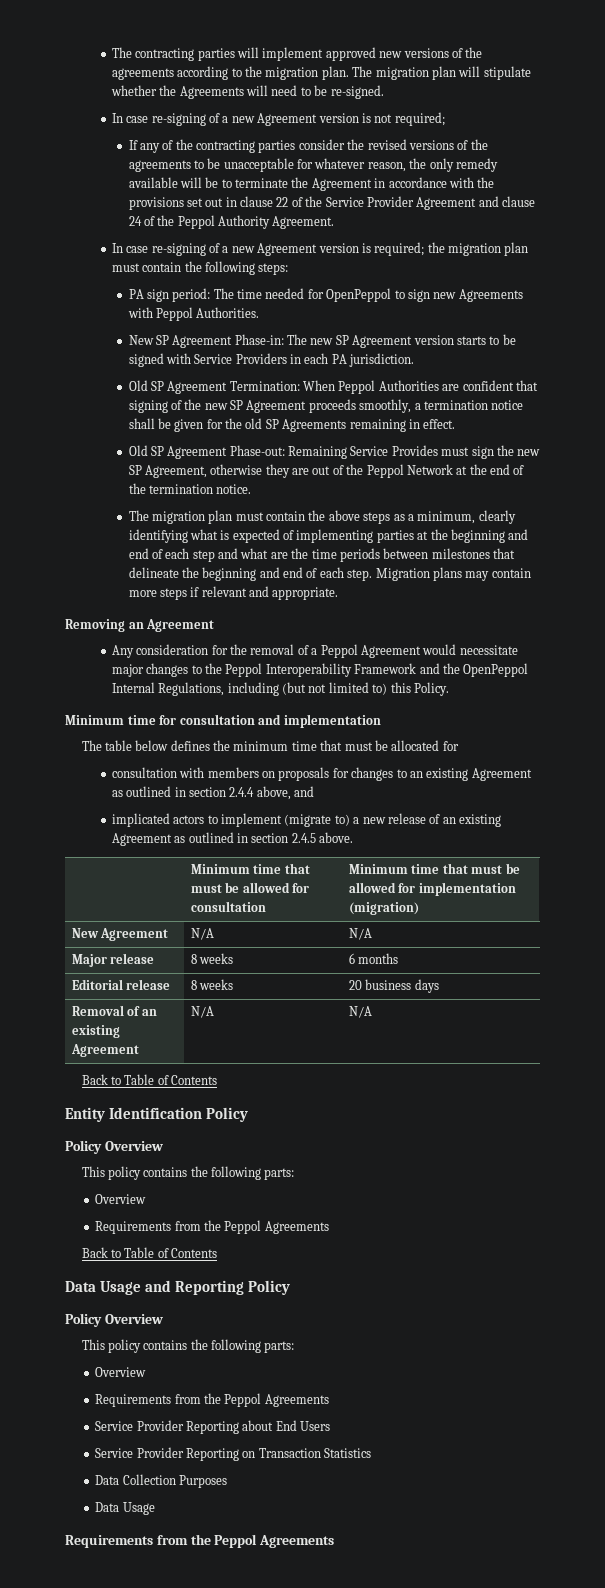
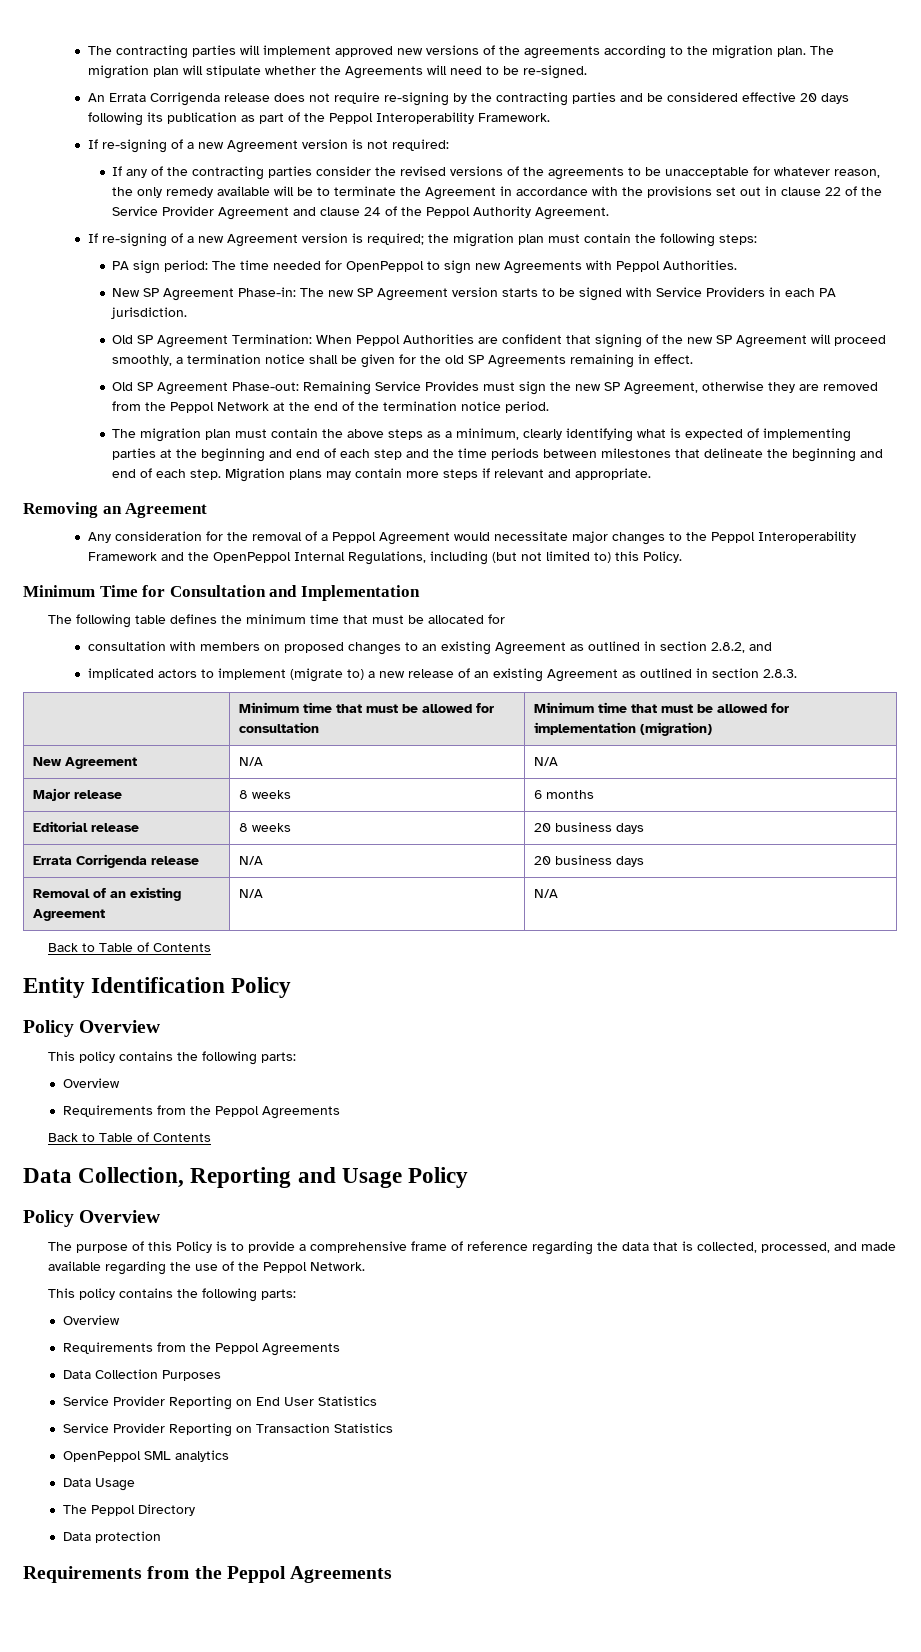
- In case re-signing of a new Agreement version is not required;
+ An Errata Corrigenda release does not require re-signing by the contracting parties and be considered effective 20 days following its publication as part of the Peppol Interoperability Framework.
+ If re-signing of a new Agreement version is not required:
- In case re-signing of a new Agreement version is required; the migration plan must contain the following steps:
+ If re-signing of a new Agreement version is required; the migration plan must contain the following steps:
- Old SP Agreement Termination: When Peppol Authorities are confident that signing of the new SP Agreement proceeds smoothly, a termination notice shall be given for the old SP Agreements remaining in effect.
+ Old SP Agreement Termination: When Peppol Authorities are confident that signing of the new SP Agreement will proceed smoothly, a termination notice shall be given for the old SP Agreements remaining in effect.
- Old SP Agreement Phase-out: Remaining Service Provides must sign the new SP Agreement, otherwise they are out of the Peppol Network at the end of the termination notice.
+ Old SP Agreement Phase-out: Remaining Service Provides must sign the new SP Agreement, otherwise they are removed from the Peppol Network at the end of the termination notice period.
- The migration plan must contain the above steps as a minimum, clearly identifying what is expected of implementing parties at the beginning and end of each step and what are the time periods between milestones that delineate the beginning and end of each step.
+ The migration plan must contain the above steps as a minimum, clearly identifying what is expected of implementing parties at the beginning and end of each step and the time periods between milestones that delineate the beginning and end of each step.
- Minimum time for consultation and implementation
- The table below defines the minimum time that must be allocated for
+ Minimum Time for Consultation and Implementation
+ The following table defines the minimum time that must be allocated for
- consultation with members on proposals for changes to an existing Agreement as outlined in section 2.4.4 above, and
+ consultation with members on proposed changes to an existing Agreement as outlined in section 2.8.2, and
- implicated actors to implement (migrate to) a new release of an existing Agreement as outlined in section 2.4.5 above.
+ implicated actors to implement (migrate to) a new release of an existing Agreement as outlined in section 2.8.3.
+ Errata Corrigenda release | N/A | 20 business days
- Data Usage and Reporting Policy
+ Data Collection, Reporting and Usage Policy
  Policy Overview
+ The purpose of this Policy is to provide a comprehensive frame of reference regarding the data that is collected, processed, and made available regarding the use of the Peppol Network.
- Service Provider Reporting about End Users
+ Data Collection Purposes
+ Service Provider Reporting on End User Statistics
- Data Collection Purposes
+ OpenPeppol SML analytics
  Data Usage
+ The Peppol Directory
+ Data protection

